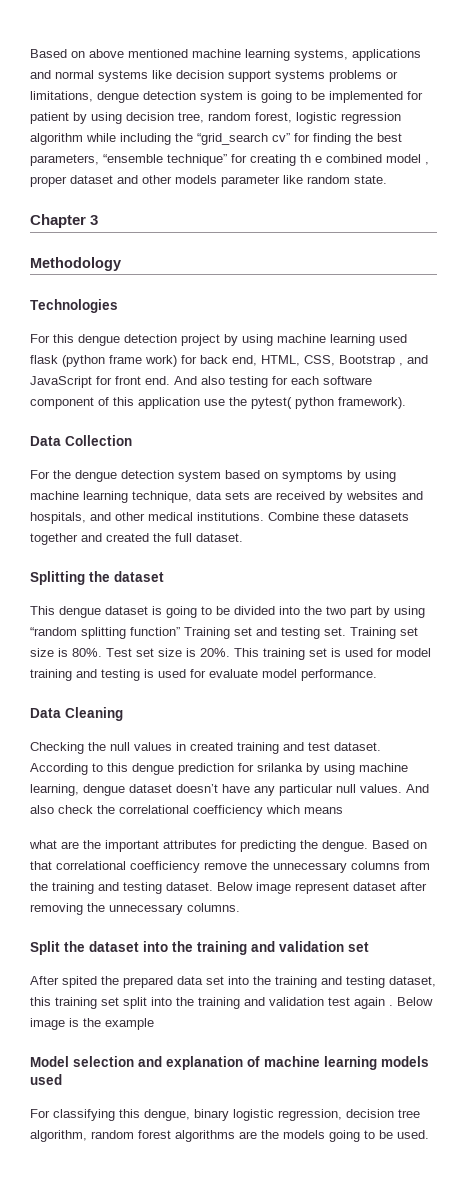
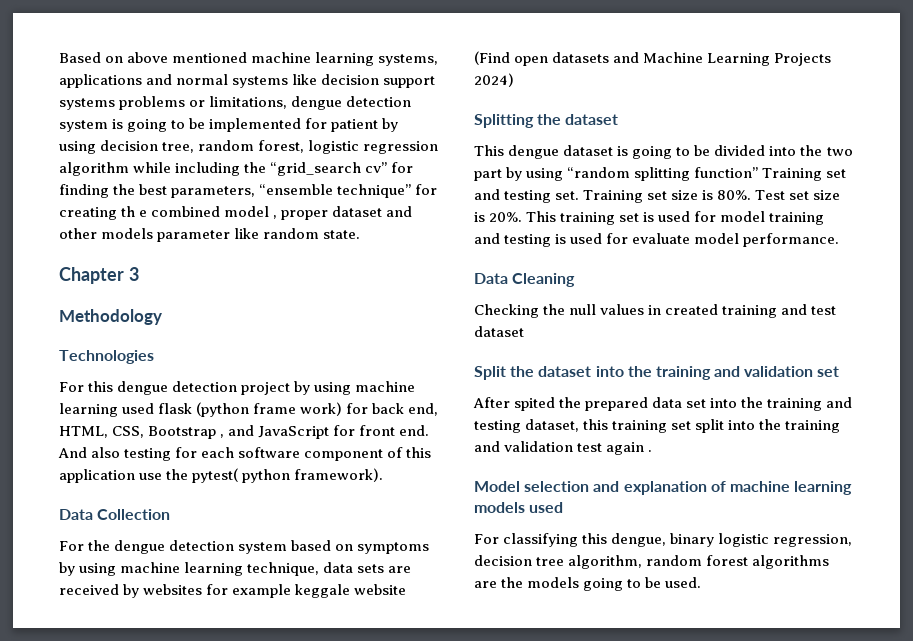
- For the dengue detection system based on symptoms by using machine learning technique, data sets are received by websites and hospitals, and other medical institutions. Combine these datasets together and created the full dataset.
+ For the dengue detection system based on symptoms by using machine learning technique, data sets are received by websites for example keggale website (Find open datasets and Machine Learning Projects 2024)
- Checking the null values in created training and test dataset. According to this dengue prediction for srilanka by using machine learning, dengue dataset doesn’t have any particular null values. And also check the correlational coefficiency which means
- what are the important attributes for predicting the dengue. Based on that correlational coefficiency remove the unnecessary columns from the training and testing dataset. Below image represent dataset after removing the unnecessary columns.
+ Checking the null values in created training and test dataset
- Below image is the example

